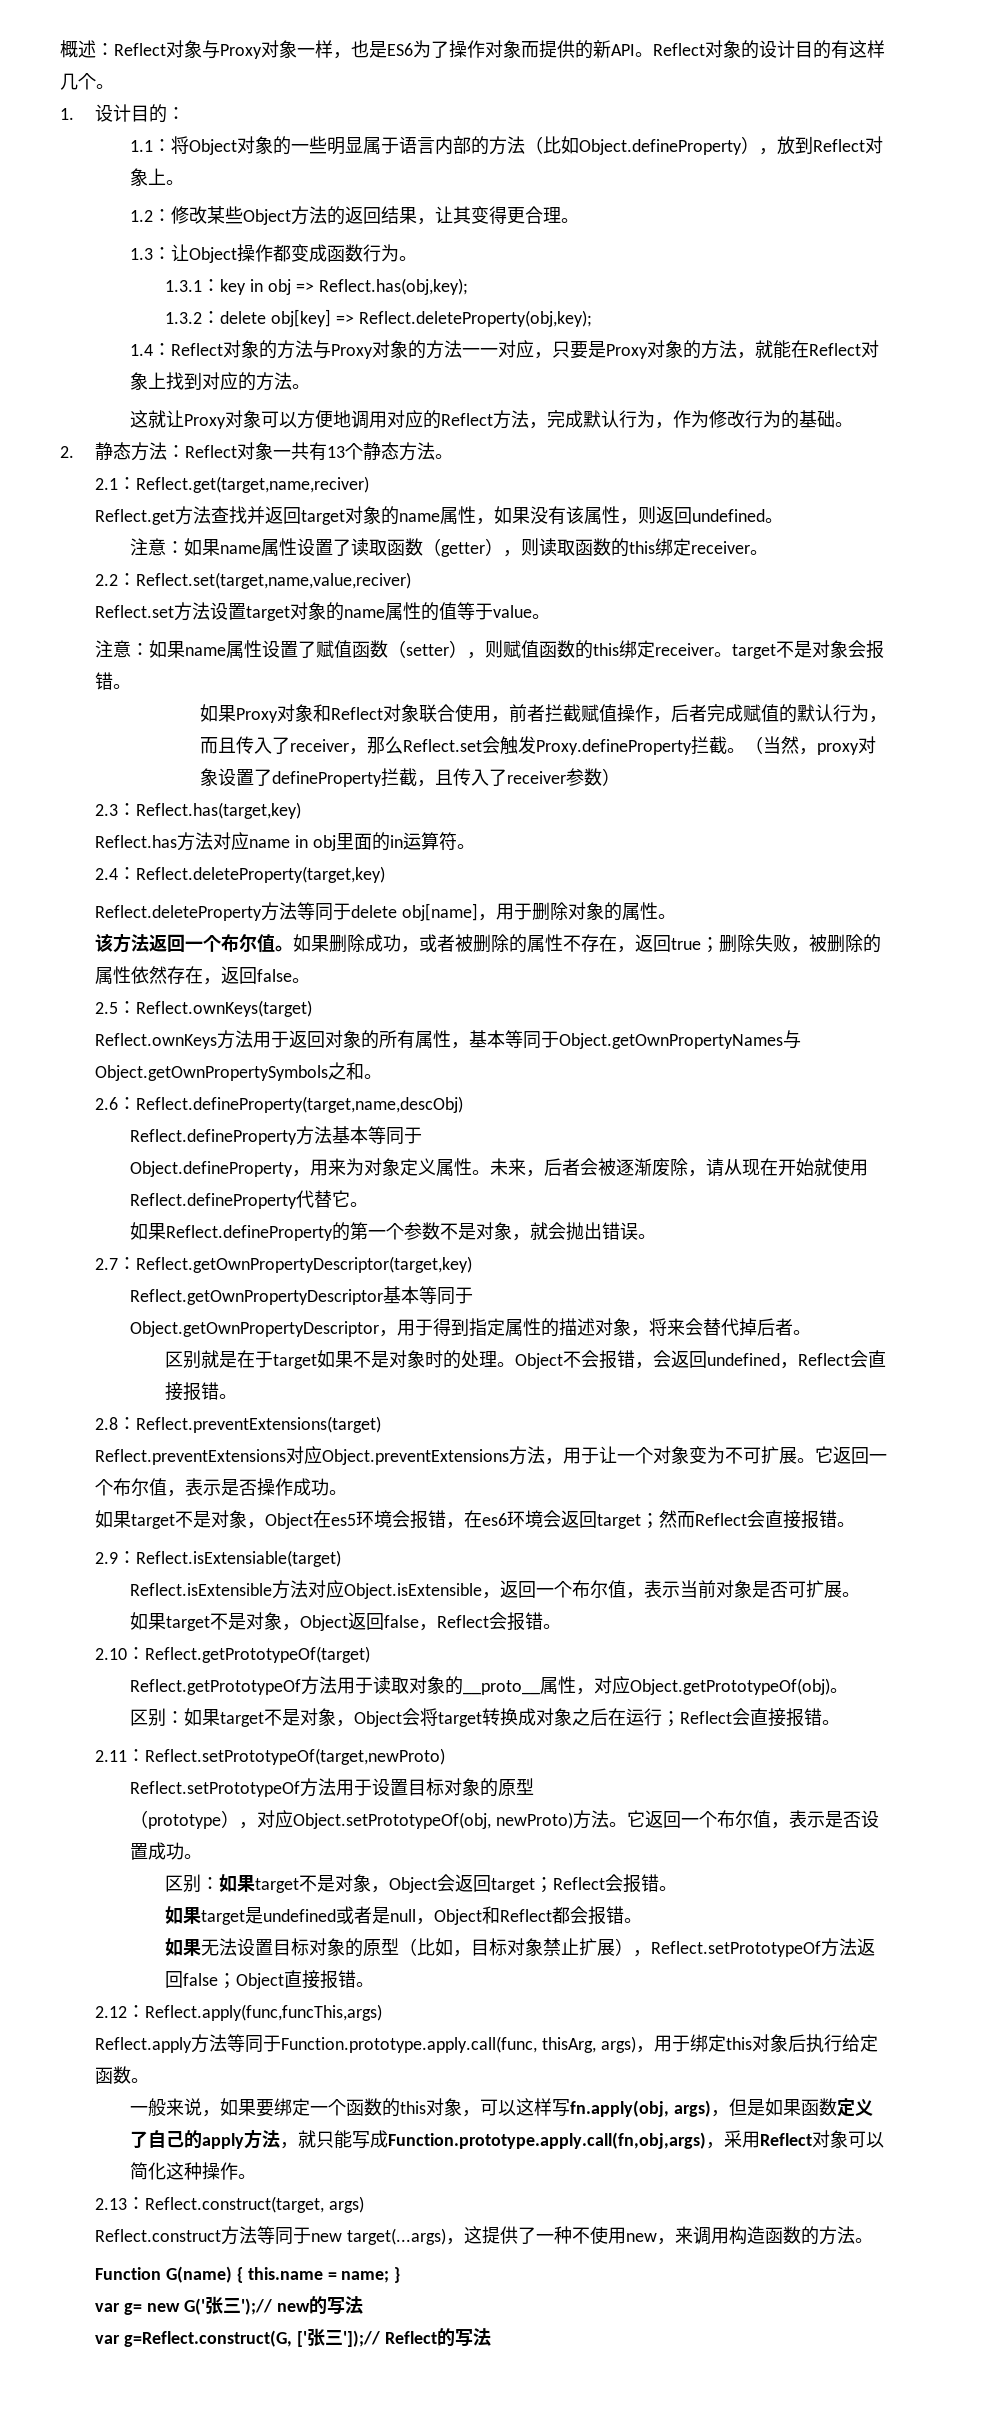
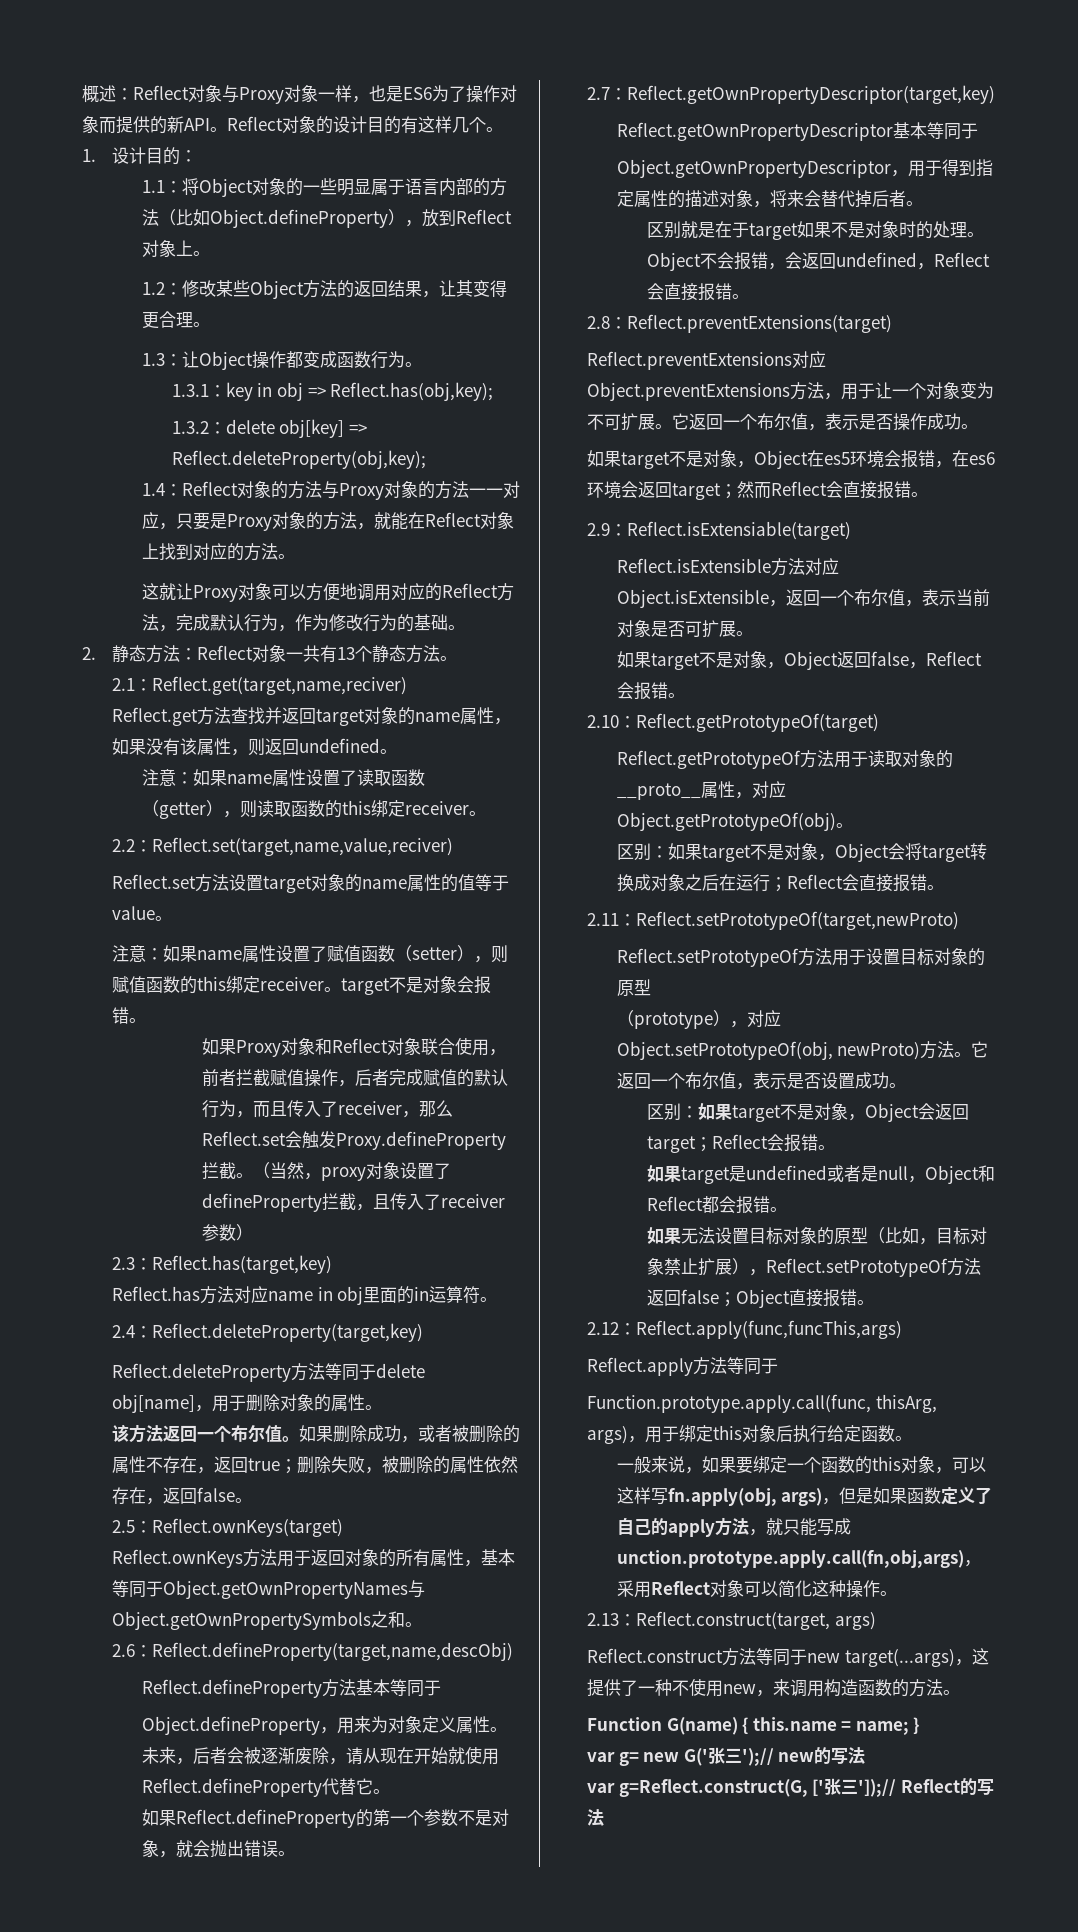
- Reflect.apply方法等同于Function.prototype.apply.call(func, thisArg, args)，用于绑定this对象后执行给定函数。
+ Reflect.apply方法等同于
+ Function.prototype.apply.call(func, thisArg, args)，用于绑定this对象后执行给定函数。
- 一般来说，如果要绑定一个函数的this对象，可以这样写fn.apply(obj, args)，但是如果函数定义了自己的apply方法，就只能写成Function.prototype.apply.call(fn,obj,args)，采用Reflect对象可以简化这种操作。
+ 一般来说，如果要绑定一个函数的this对象，可以这样写fn.apply(obj, args)，但是如果函数定义了自己的apply方法，就只能写成unction.prototype.apply.call(fn,obj,args)，采用Reflect对象可以简化这种操作。

